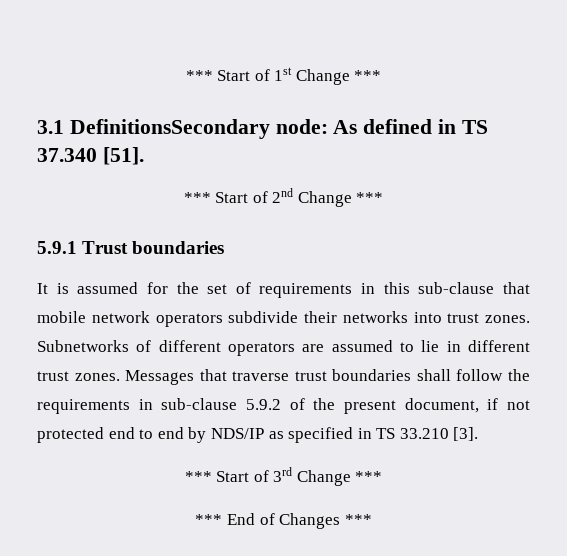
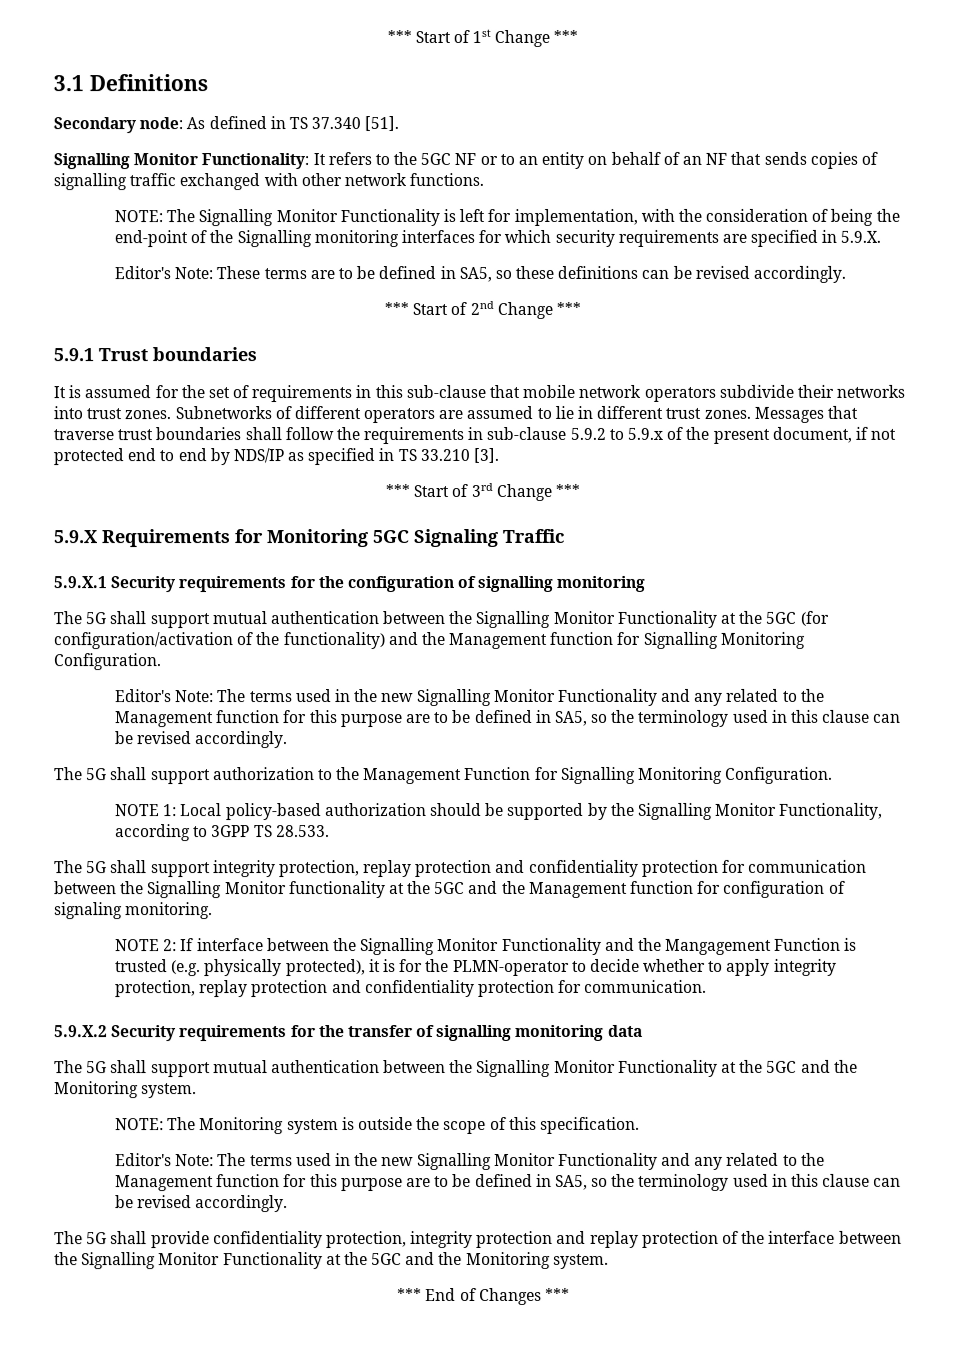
- 3.1 DefinitionsSecondary node: As defined in TS 37.340 [51].
+ 3.1 Definitions
+ Secondary node: As defined in TS 37.340 [51].
+ Signalling Monitor Functionality: It refers to the 5GC NF or to an entity on behalf of an NF that sends copies of signalling traffic exchanged with other network functions.
+ NOTE: The Signalling Monitor Functionality is left for implementation, with the consideration of being the end-point of the Signalling monitoring interfaces for which security requirements are specified in 5.9.X.
+ Editor's Note: These terms are to be defined in SA5, so these definitions can be revised accordingly.
- Messages that traverse trust boundaries shall follow the requirements in sub-clause 5.9.2 of the present document, if not protected end to end by NDS/IP as specified in TS 33.210 [3].
+ Messages that traverse trust boundaries shall follow the requirements in sub-clause 5.9.2 to 5.9.x of the present document, if not protected end to end by NDS/IP as specified in TS 33.210 [3].
+ 5.9.X Requirements for Monitoring 5GC Signaling Traffic
+ 5.9.X.1 Security requirements for the configuration of signalling monitoring
+ The 5G shall support mutual authentication between the Signalling Monitor Functionality at the 5GC (for configuration/activation of the functionality) and the Management function for Signalling Monitoring Configuration.
+ Editor's Note: The terms used in the new Signalling Monitor Functionality and any related to the Management function for this purpose are to be defined in SA5, so the terminology used in this clause can be revised accordingly.
+ The 5G shall support authorization to the Management Function for Signalling Monitoring Configuration.
+ NOTE 1: Local policy-based authorization should be supported by the Signalling Monitor Functionality, according to 3GPP TS 28.533.
+ The 5G shall support integrity protection, replay protection and confidentiality protection for communication between the Signalling Monitor functionality at the 5GC and the Management function for configuration of signaling monitoring.
+ NOTE 2: If interface between the Signalling Monitor Functionality and the Mangagement Function is trusted (e.g. physically protected), it is for the PLMN-operator to decide whether to apply integrity protection, replay protection and confidentiality protection for communication.
+ 5.9.X.2 Security requirements for the transfer of signalling monitoring data
+ The 5G shall support mutual authentication between the Signalling Monitor Functionality at the 5GC and the Monitoring system.
+ NOTE: The Monitoring system is outside the scope of this specification.
+ Editor's Note: The terms used in the new Signalling Monitor Functionality and any related to the Management function for this purpose are to be defined in SA5, so the terminology used in this clause can be revised accordingly.
+ The 5G shall provide confidentiality protection, integrity protection and replay protection of the interface between the Signalling Monitor Functionality at the 5GC and the Monitoring system.

